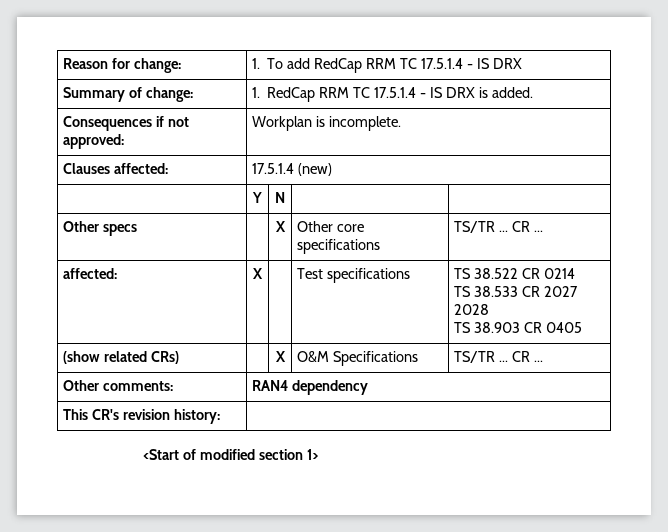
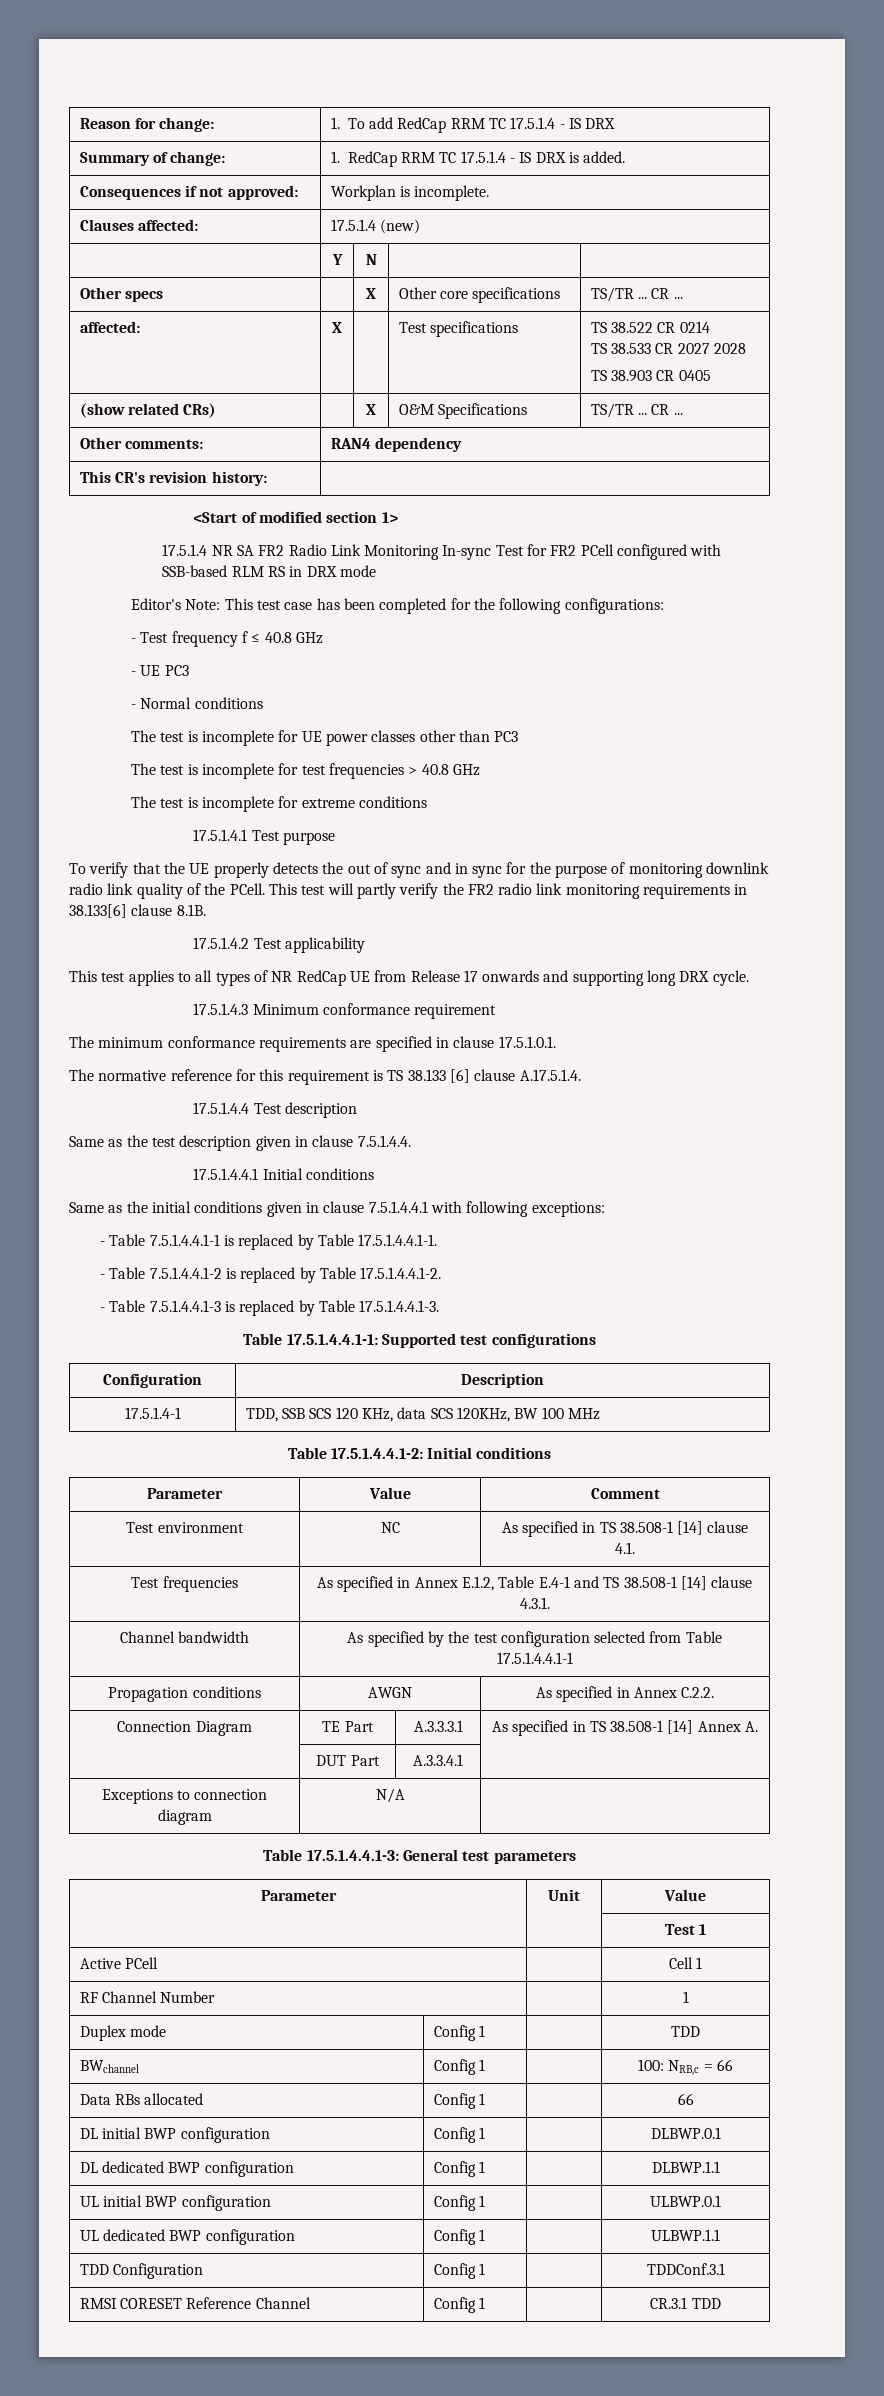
+ 17.5.1.4 NR SA FR2 Radio Link Monitoring In-sync Test for FR2 PCell configured with SSB-based RLM RS in DRX mode
+ Editor's Note: This test case has been completed for the following configurations:
+ - Test frequency f ≤ 40.8 GHz
+ - UE PC3
+ - Normal conditions
+ The test is incomplete for UE power classes other than PC3
+ The test is incomplete for test frequencies > 40.8 GHz
+ The test is incomplete for extreme conditions
+ 17.5.1.4.1 Test purpose
+ To verify that the UE properly detects the out of sync and in sync for the purpose of monitoring downlink radio link quality of the PCell. This test will partly verify the FR2 radio link monitoring requirements in 38.133[6] clause 8.1B.
+ 17.5.1.4.2 Test applicability
+ This test applies to all types of NR RedCap UE from Release 17 onwards and supporting long DRX cycle.
+ 17.5.1.4.3 Minimum conformance requirement
+ The minimum conformance requirements are specified in clause 17.5.1.0.1.
+ The normative reference for this requirement is TS 38.133 [6] clause A.17.5.1.4.
+ 17.5.1.4.4 Test description
+ Same as the test description given in clause 7.5.1.4.4.
+ 17.5.1.4.4.1 Initial conditions
+ Same as the initial conditions given in clause 7.5.1.4.4.1 with following exceptions:
+ - Table 7.5.1.4.4.1-1 is replaced by Table 17.5.1.4.4.1-1.
+ - Table 7.5.1.4.4.1-2 is replaced by Table 17.5.1.4.4.1-2.
+ - Table 7.5.1.4.4.1-3 is replaced by Table 17.5.1.4.4.1-3.
+ Table 17.5.1.4.4.1-1: Supported test configurations
+ Configuration | Description
+ 17.5.1.4-1 | TDD, SSB SCS 120 KHz, data SCS 120KHz, BW 100 MHz
+ Table 17.5.1.4.4.1-2: Initial conditions
+ Parameter | Value | Comment
+ Test environment | NC | As specified in TS 38.508-1 [14] clause 4.1.
+ Test frequencies | As specified in Annex E.1.2, Table E.4-1 and TS 38.508-1 [14] clause 4.3.1.
+ Channel bandwidth | As specified by the test configuration selected from Table 17.5.1.4.4.1-1
+ Propagation conditions | AWGN | As specified in Annex C.2.2.
+ Connection Diagram | TE Part | A.3.3.3.1 | As specified in TS 38.508-1 [14] Annex A.
+ | DUT Part | A.3.3.4.1 |
+ Exceptions to connection diagram | N/A |
+ Table 17.5.1.4.4.1-3: General test parameters
+ Parameter | Unit | Value
+ | | Test 1
+ Active PCell | | Cell 1
+ RF Channel Number | | 1
+ Duplex mode | Config 1 | | TDD
+ BWchannel | Config 1 | | 100: NRB,c = 66
+ Data RBs allocated | Config 1 | | 66
+ DL initial BWP configuration | Config 1 | | DLBWP.0.1
+ DL dedicated BWP configuration | Config 1 | | DLBWP.1.1
+ UL initial BWP configuration | Config 1 | | ULBWP.0.1
+ UL dedicated BWP configuration | Config 1 | | ULBWP.1.1
+ TDD Configuration | Config 1 | | TDDConf.3.1
+ RMSI CORESET Reference Channel | Config 1 | | CR.3.1 TDD

